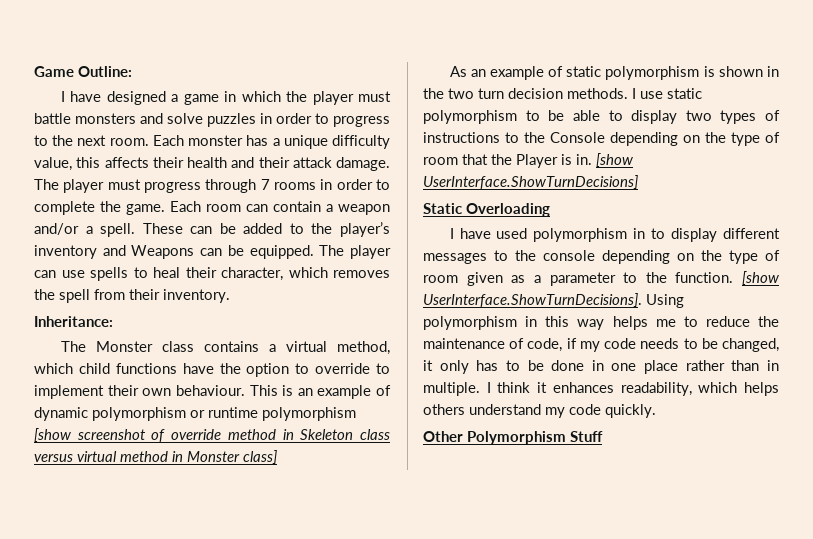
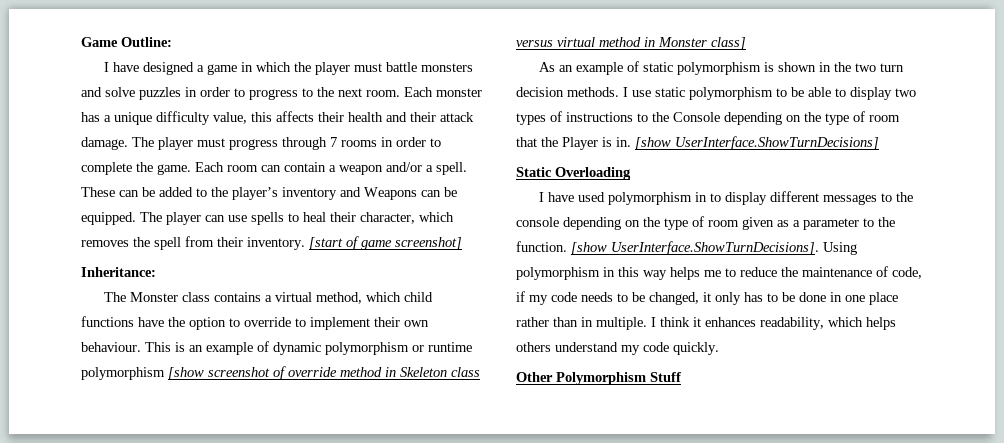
+ [start of game screenshot]

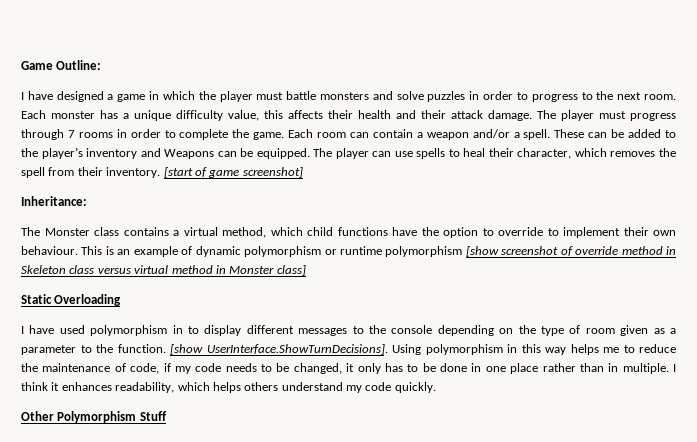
- As an example of static polymorphism is shown in the two turn decision methods. I use static polymorphism to be able to display two types of instructions to the Console depending on the type of room that the Player is in. [show UserInterface.ShowTurnDecisions]

